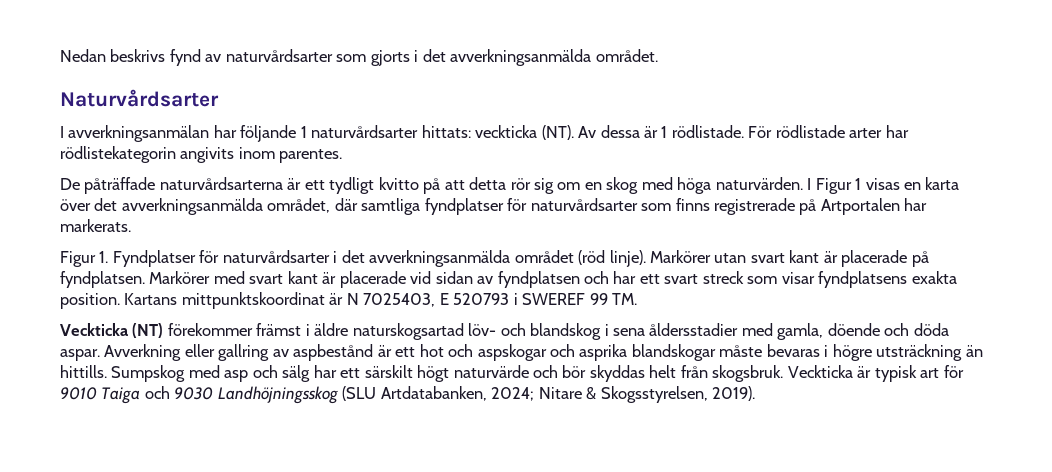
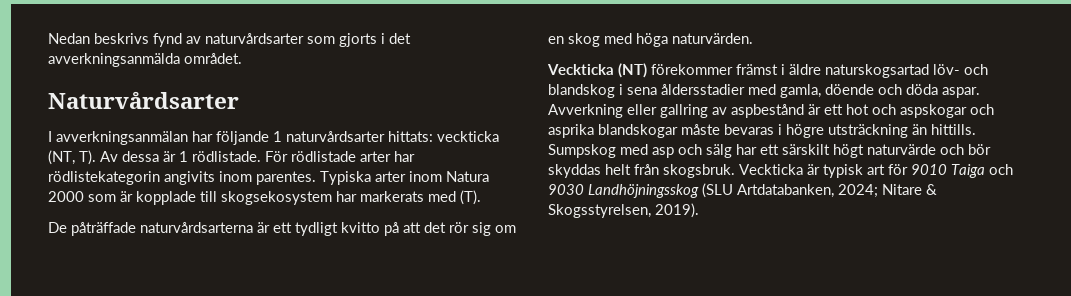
- I avverkningsanmälan har följande 1 naturvårdsarter hittats: veckticka (NT). Av dessa är 1 rödlistade.
+ I avverkningsanmälan har följande 1 naturvårdsarter hittats: veckticka (NT, T). Av dessa är 1 rödlistade.
+ Typiska arter inom Natura 2000 som är kopplade till skogsekosystem har markerats med (T).
- De påträffade naturvårdsarterna är ett tydligt kvitto på att detta rör sig om en skog med höga naturvärden. I Figur 1 visas en karta över det avverkningsanmälda området, där samtliga fyndplatser för naturvårdsarter som finns registrerade på Artportalen har markerats.
- Figur 1. Fyndplatser för naturvårdsarter i det avverkningsanmälda området (röd linje). Markörer utan svart kant är placerade på fyndplatsen. Markörer med svart kant är placerade vid sidan av fyndplatsen och har ett svart streck som visar fyndplatsens exakta position. Kartans mittpunktskoordinat är N 7025403, E 520793 i SWEREF 99 TM.
+ De påträffade naturvårdsarterna är ett tydligt kvitto på att det rör sig om en skog med höga naturvärden.

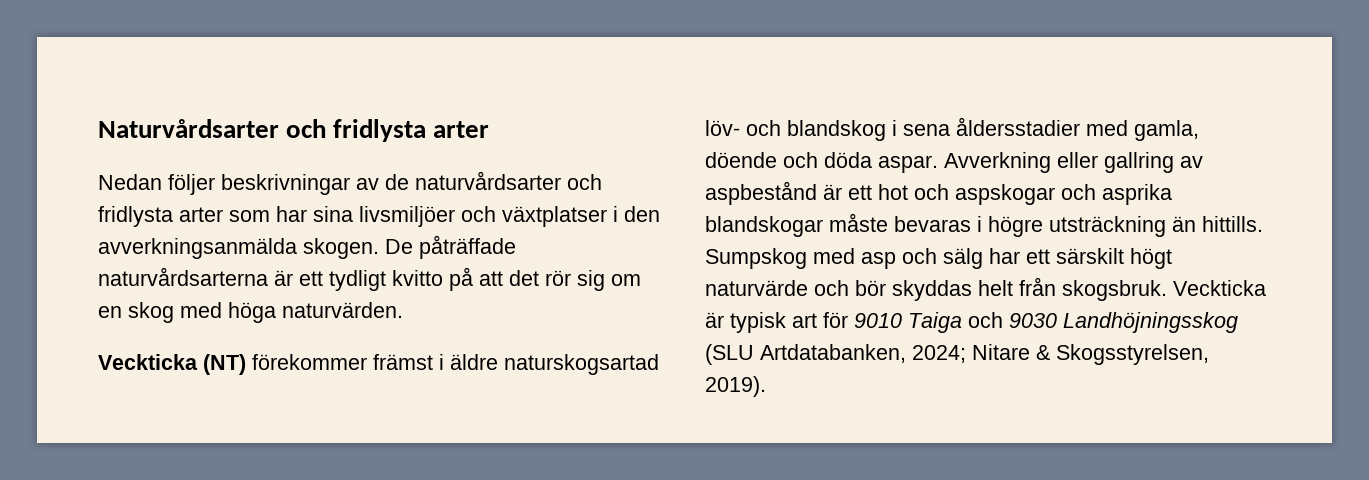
- Nedan beskrivs fynd av naturvårdsarter som gjorts i det avverkningsanmälda området.
- Naturvårdsarter
- I avverkningsanmälan har följande 1 naturvårdsarter hittats: veckticka (NT, T). Av dessa är 1 rödlistade. För rödlistade arter har rödlistekategorin angivits inom parentes. Typiska arter inom Natura 2000 som är kopplade till skogsekosystem har markerats med (T).
- De påträffade naturvårdsarterna är ett tydligt kvitto på att det rör sig om en skog med höga naturvärden.
+ Naturvårdsarter och fridlysta arter
+ Nedan följer beskrivningar av de naturvårdsarter och fridlysta arter som har sina livsmiljöer och växtplatser i den avverkningsanmälda skogen. De påträffade naturvårdsarterna är ett tydligt kvitto på att det rör sig om en skog med höga naturvärden.

